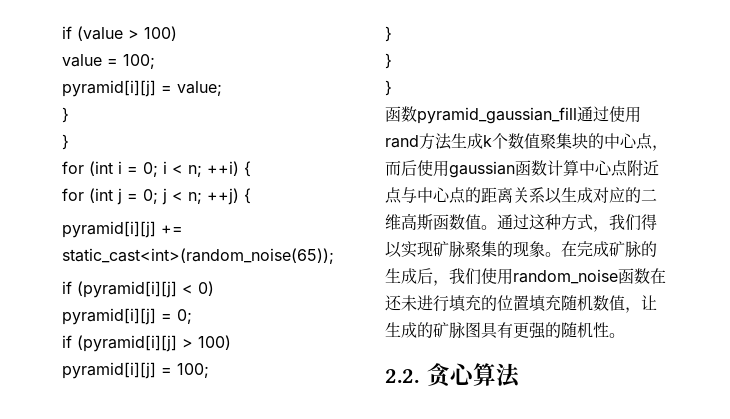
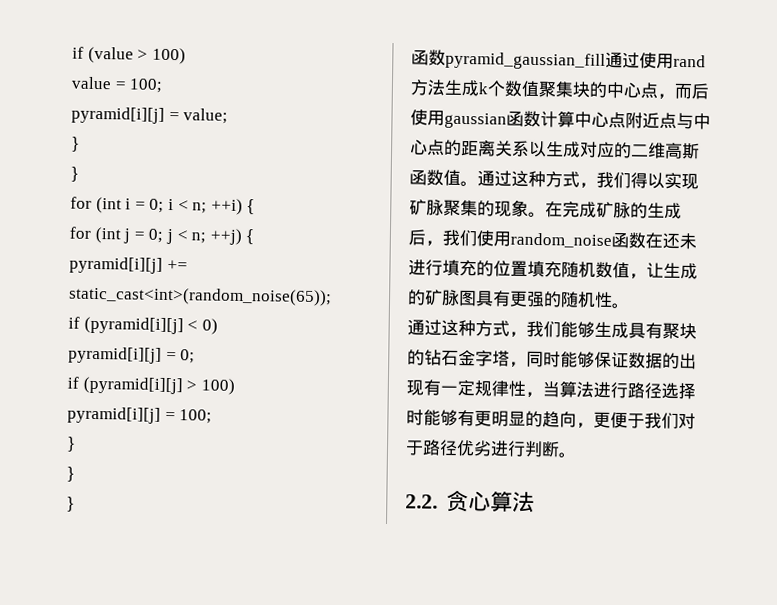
+ 通过这种方式，我们能够生成具有聚块的钻石金字塔，同时能够保证数据的出现有一定规律性，当算法进行路径选择时能够有更明显的趋向，更便于我们对于路径优劣进行判断。

